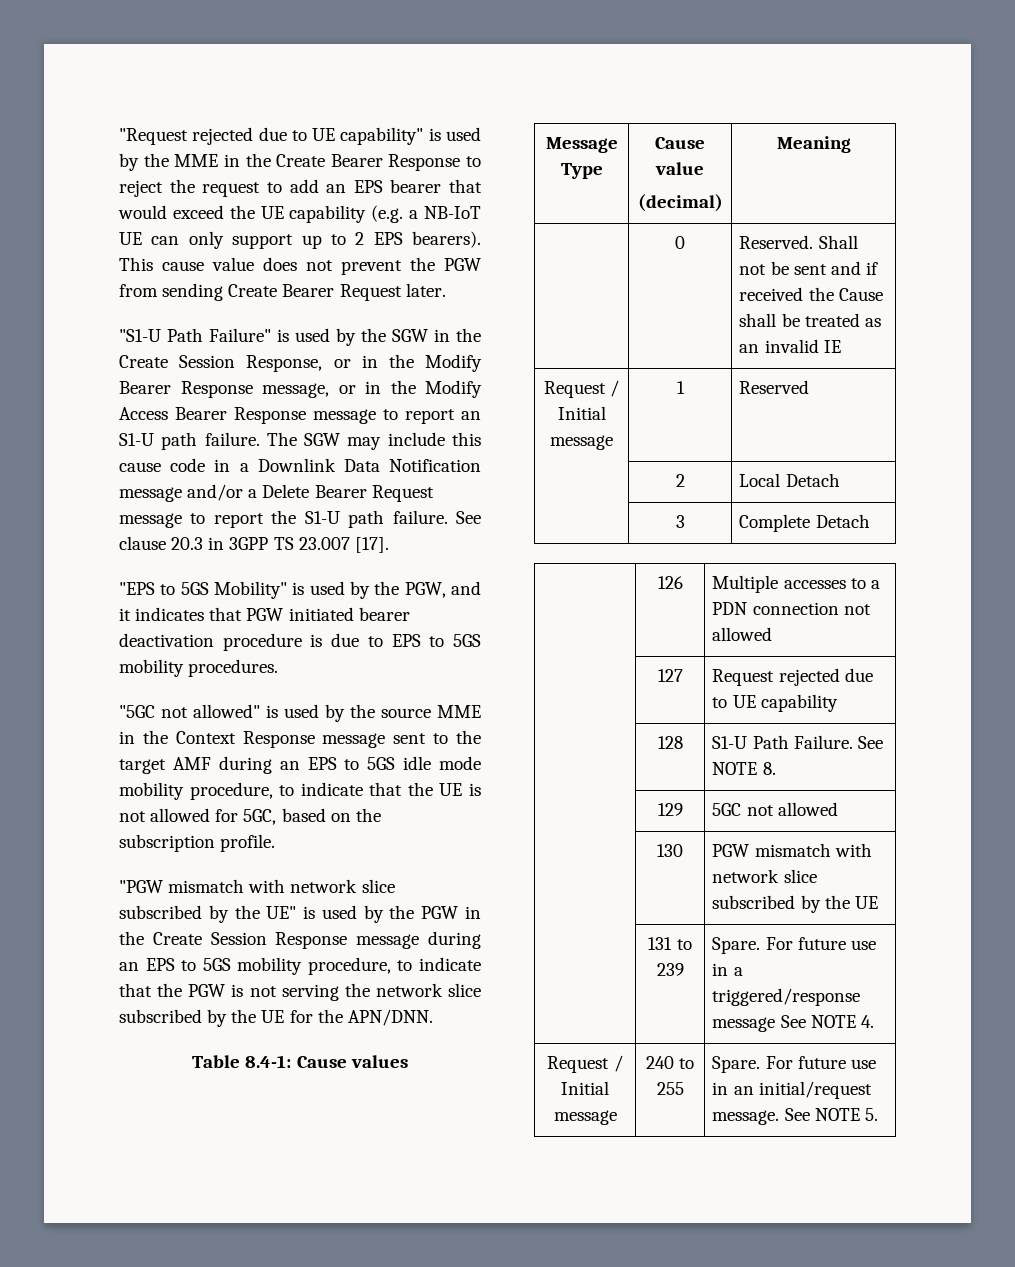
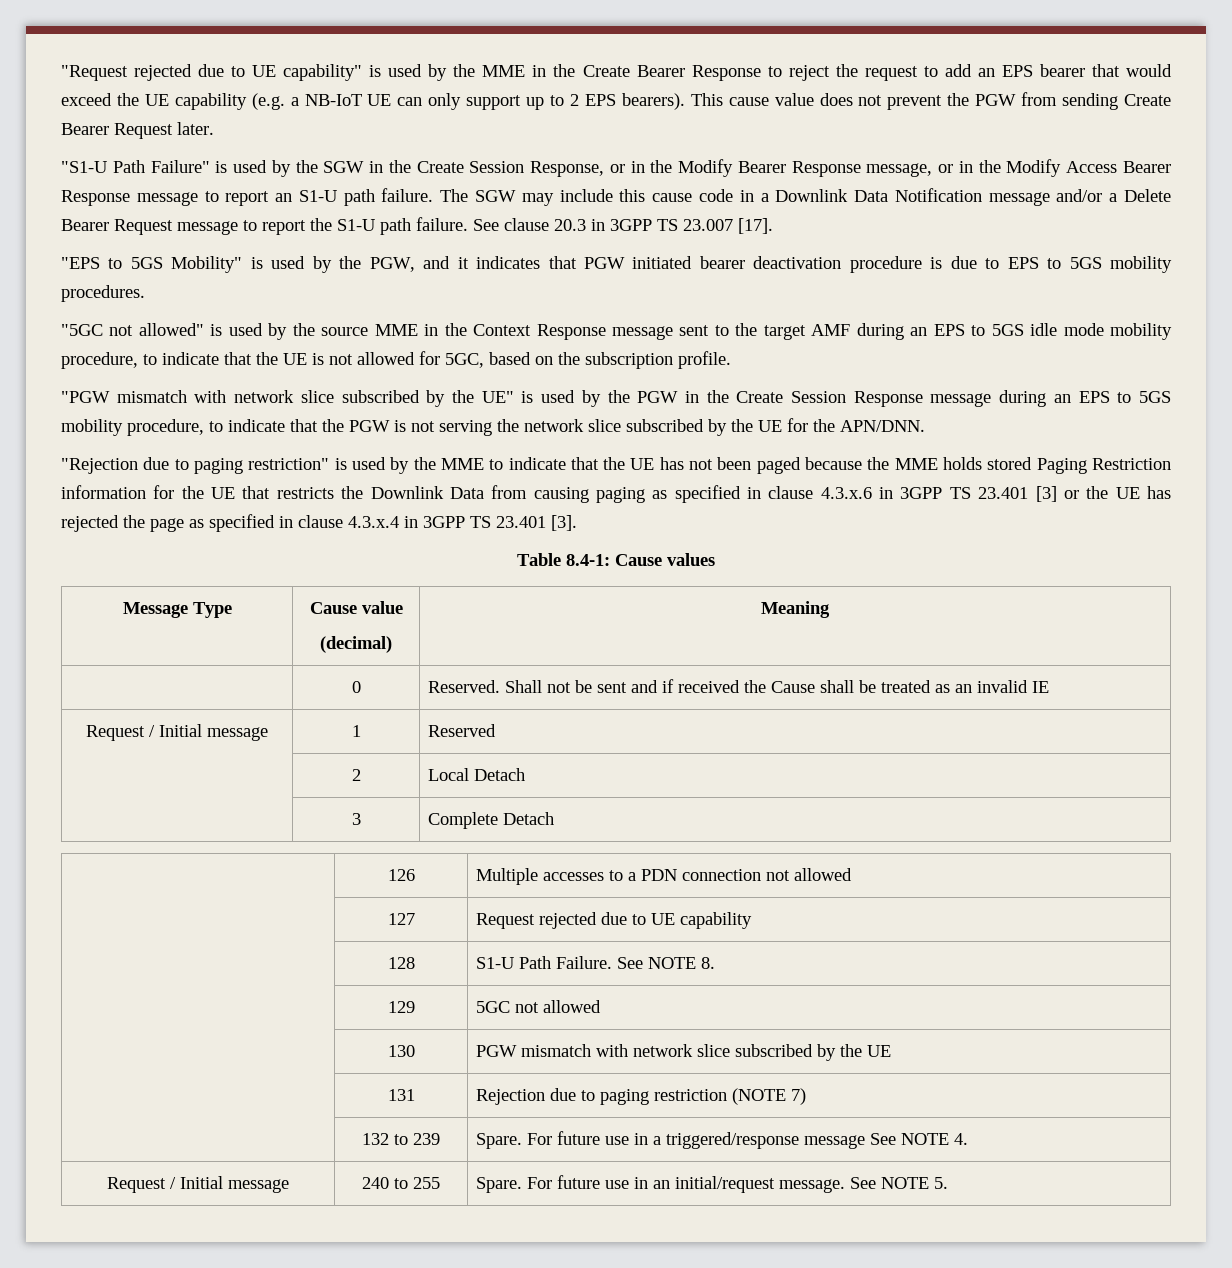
+ "Rejection due to paging restriction" is used by the MME to indicate that the UE has not been paged because the MME holds stored Paging Restriction information for the UE that restricts the Downlink Data from causing paging as specified in clause 4.3.x.6 in 3GPP TS 23.401 [3] or the UE has rejected the page as specified in clause 4.3.x.4 in 3GPP TS 23.401 [3].
- | 131 to 239 | Spare. For future use in a triggered/response message See NOTE 4.
+ | 131 | Rejection due to paging restriction (NOTE 7)
+ | 132 to 239 | Spare. For future use in a triggered/response message See NOTE 4.

